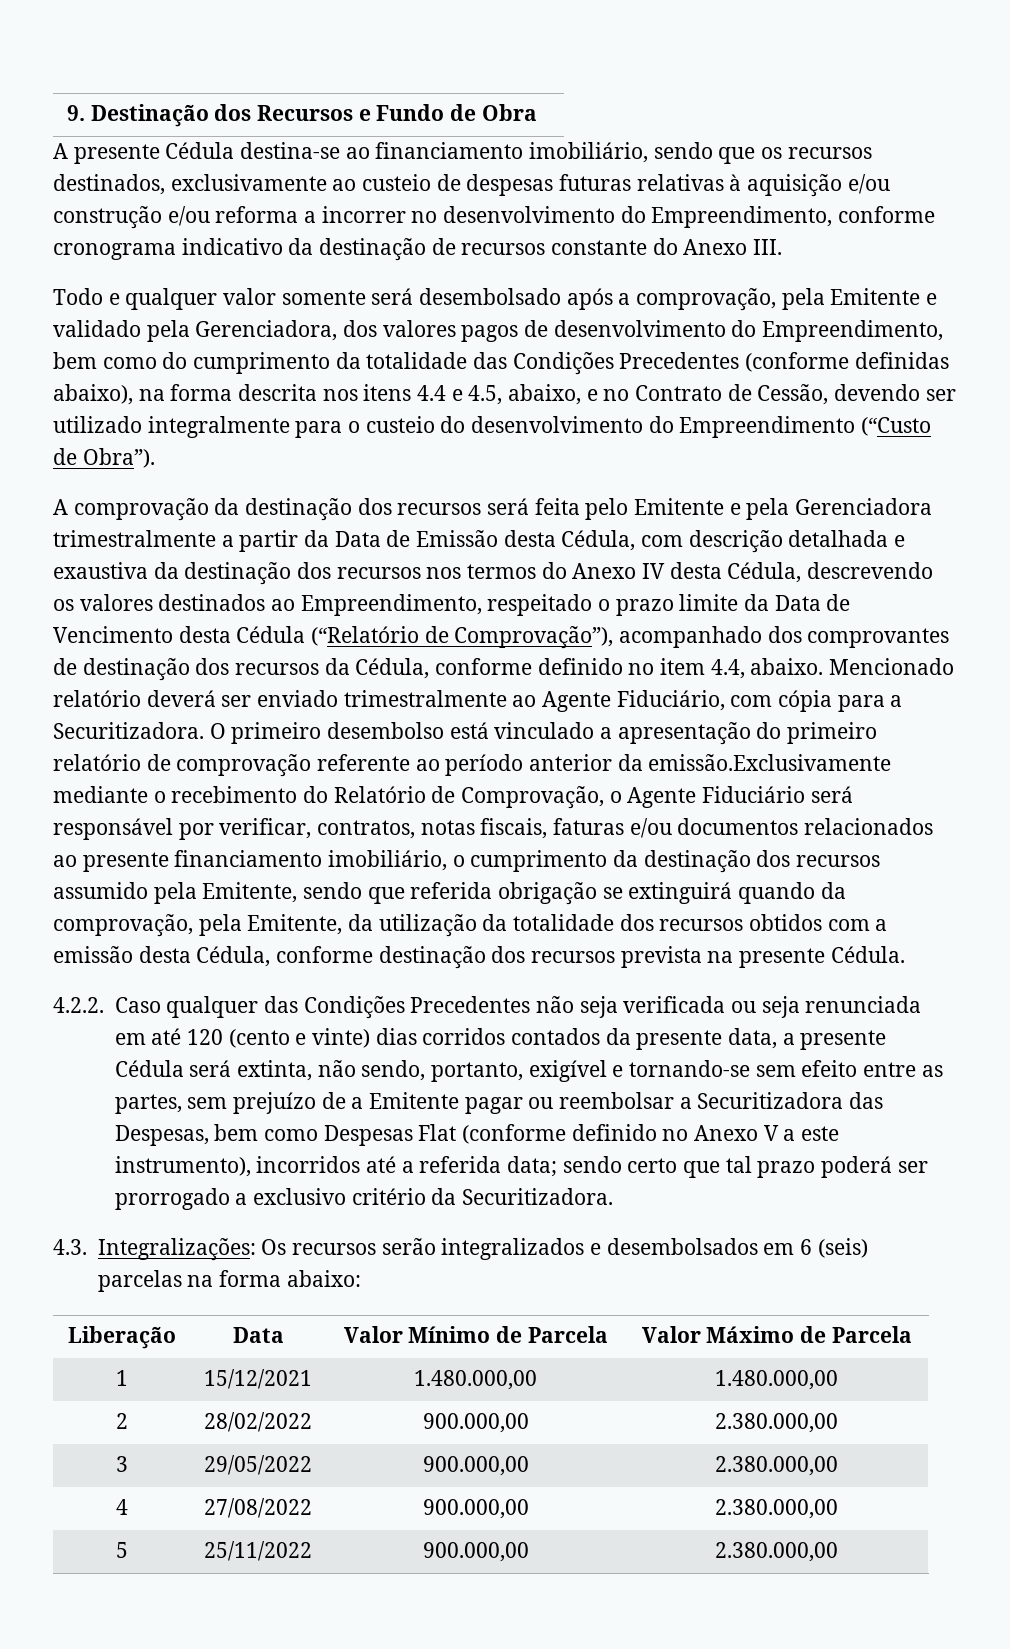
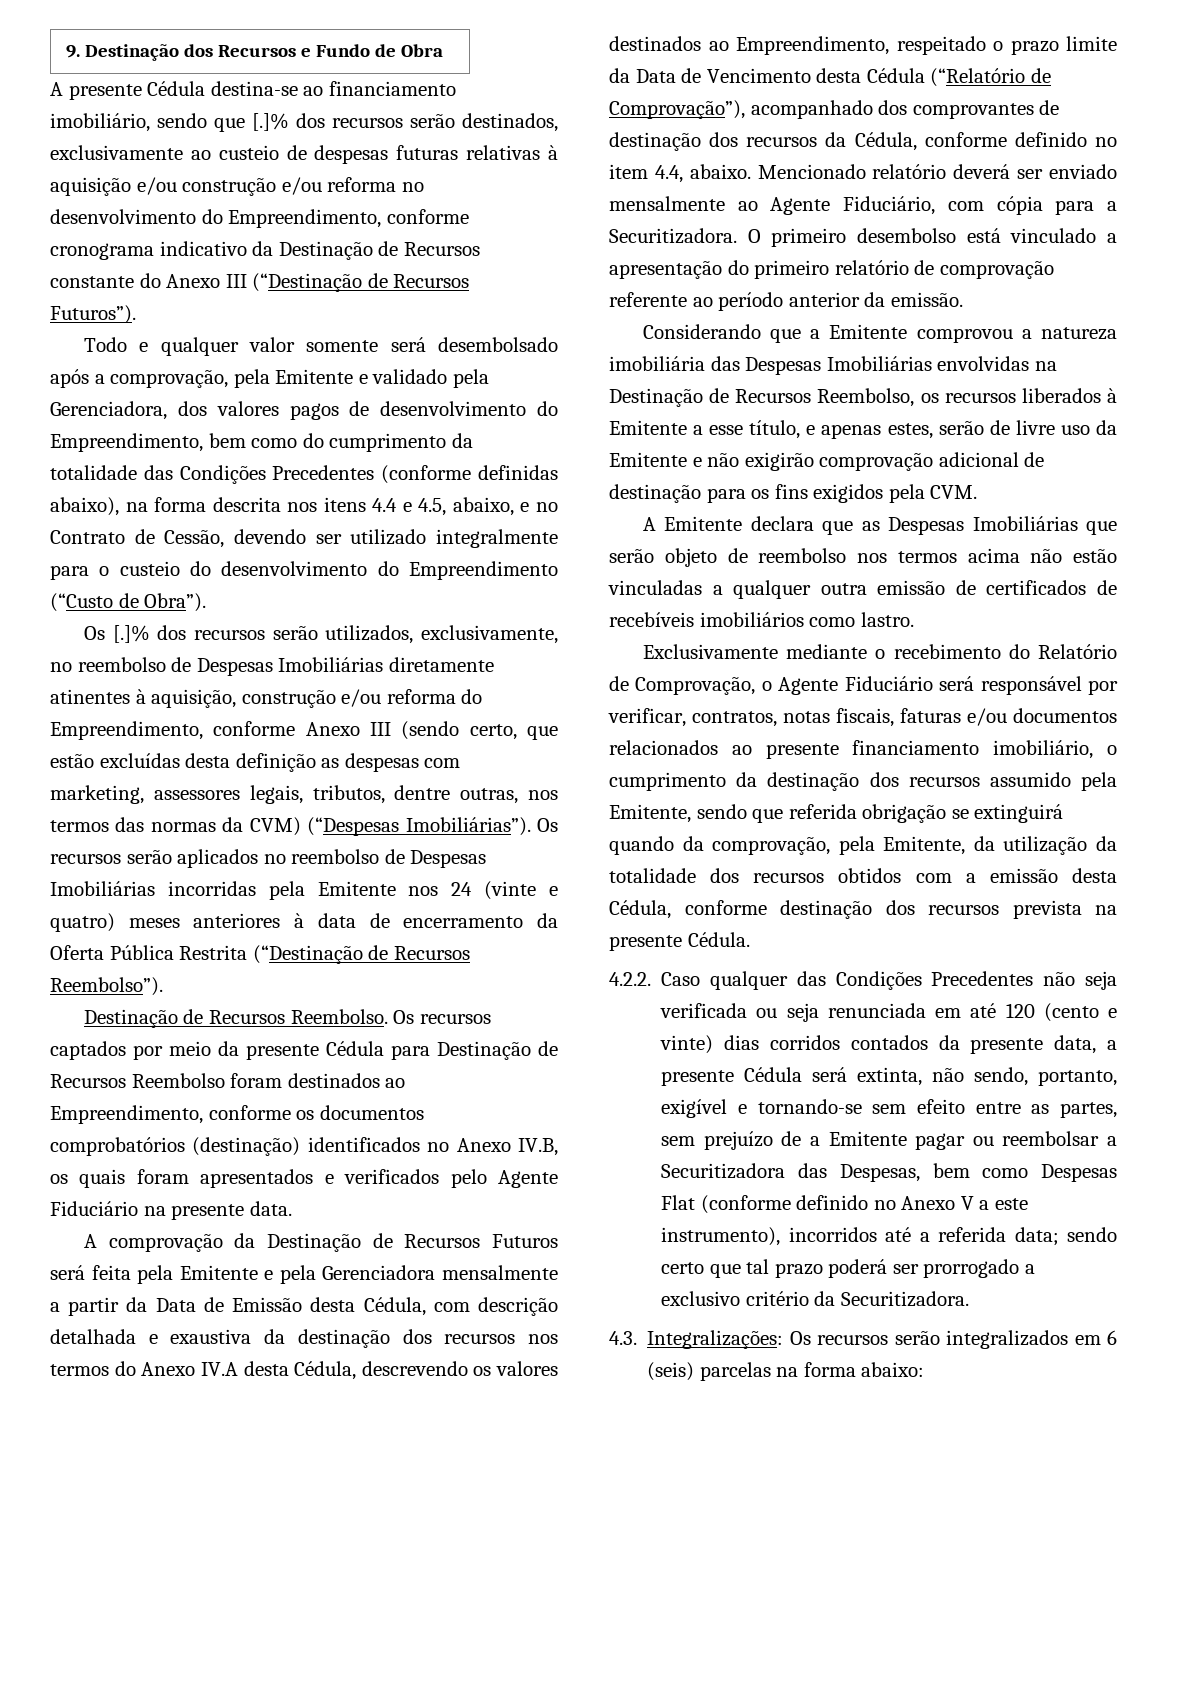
- A presente Cédula destina-se ao financiamento imobiliário, sendo que os recursos destinados, exclusivamente ao custeio de despesas futuras relativas à aquisição e/ou construção e/ou reforma a incorrer no desenvolvimento do Empreendimento, conforme cronograma indicativo da destinação de recursos constante do Anexo III.
+ A presente Cédula destina-se ao financiamento imobiliário, sendo que [.]% dos recursos serão destinados, exclusivamente ao custeio de despesas futuras relativas à aquisição e/ou construção e/ou reforma no desenvolvimento do Empreendimento, conforme cronograma indicativo da Destinação de Recursos constante do Anexo III (“Destinação de Recursos Futuros”).
+ Os [.]% dos recursos serão utilizados, exclusivamente, no reembolso de Despesas Imobiliárias diretamente atinentes à aquisição, construção e/ou reforma do Empreendimento, conforme Anexo III (sendo certo, que estão excluídas desta definição as despesas com marketing, assessores legais, tributos, dentre outras, nos termos das normas da CVM) (“Despesas Imobiliárias”). Os recursos serão aplicados no reembolso de Despesas Imobiliárias incorridas pela Emitente nos 24 (vinte e quatro) meses anteriores à data de encerramento da Oferta Pública Restrita (“Destinação de Recursos Reembolso”).
+ Destinação de Recursos Reembolso. Os recursos captados por meio da presente Cédula para Destinação de Recursos Reembolso foram destinados ao Empreendimento, conforme os documentos comprobatórios (destinação) identificados no Anexo IV.B, os quais foram apresentados e verificados pelo Agente Fiduciário na presente data.
- A comprovação da destinação dos recursos será feita pelo Emitente e pela Gerenciadora trimestralmente a partir da Data de Emissão desta Cédula, com descrição detalhada e exaustiva da destinação dos recursos nos termos do Anexo IV desta Cédula, descrevendo os valores destinados ao Empreendimento, respeitado o prazo limite da Data de Vencimento desta Cédula (“Relatório de Comprovação”), acompanhado dos comprovantes de destinação dos recursos da Cédula, conforme definido no item 4.4, abaixo.
+ A comprovação da Destinação de Recursos Futuros será feita pela Emitente e pela Gerenciadora mensalmente a partir da Data de Emissão desta Cédula, com descrição detalhada e exaustiva da destinação dos recursos nos termos do Anexo IV.A desta Cédula, descrevendo os valores destinados ao Empreendimento, respeitado o prazo limite da Data de Vencimento desta Cédula (“Relatório de Comprovação”), acompanhado dos comprovantes de destinação dos recursos da Cédula, conforme definido no item 4.4, abaixo.
- Mencionado relatório deverá ser enviado trimestralmente ao Agente Fiduciário, com cópia para a Securitizadora.
+ Mencionado relatório deverá ser enviado mensalmente ao Agente Fiduciário, com cópia para a Securitizadora.
- O primeiro desembolso está vinculado a apresentação do primeiro relatório de comprovação referente ao período anterior da emissão.Exclusivamente mediante o recebimento do Relatório de Comprovação, o Agente Fiduciário será responsável por verificar, contratos, notas fiscais, faturas e/ou documentos relacionados ao presente financiamento imobiliário, o cumprimento da destinação dos recursos assumido pela Emitente, sendo que referida obrigação se extinguirá quando da comprovação, pela Emitente, da utilização da totalidade dos recursos obtidos com a emissão desta Cédula, conforme destinação dos recursos prevista na presente Cédula.
+ O primeiro desembolso está vinculado a apresentação do primeiro relatório de comprovação referente ao período anterior da emissão.
+ Considerando que a Emitente comprovou a natureza imobiliária das Despesas Imobiliárias envolvidas na Destinação de Recursos Reembolso, os recursos liberados à Emitente a esse título, e apenas estes, serão de livre uso da Emitente e não exigirão comprovação adicional de destinação para os fins exigidos pela CVM.
+ A Emitente declara que as Despesas Imobiliárias que serão objeto de reembolso nos termos acima não estão vinculadas a qualquer outra emissão de certificados de recebíveis imobiliários como lastro.
+ Exclusivamente mediante o recebimento do Relatório de Comprovação, o Agente Fiduciário será responsável por verificar, contratos, notas fiscais, faturas e/ou documentos relacionados ao presente financiamento imobiliário, o cumprimento da destinação dos recursos assumido pela Emitente, sendo que referida obrigação se extinguirá quando da comprovação, pela Emitente, da utilização da totalidade dos recursos obtidos com a emissão desta Cédula, conforme destinação dos recursos prevista na presente Cédula.
- 4.3. Integralizações: Os recursos serão integralizados e desembolsados em 6 (seis) parcelas na forma abaixo:
+ 4.3. Integralizações: Os recursos serão integralizados em 6 (seis) parcelas na forma abaixo:
- Liberação | Data | Valor Mínimo de Parcela | Valor Máximo de Parcela
- 1 | 15/12/2021 | 1.480.000,00 | 1.480.000,00
- 2 | 28/02/2022 | 900.000,00 | 2.380.000,00
- 3 | 29/05/2022 | 900.000,00 | 2.380.000,00
- 4 | 27/08/2022 | 900.000,00 | 2.380.000,00
- 5 | 25/11/2022 | 900.000,00 | 2.380.000,00

